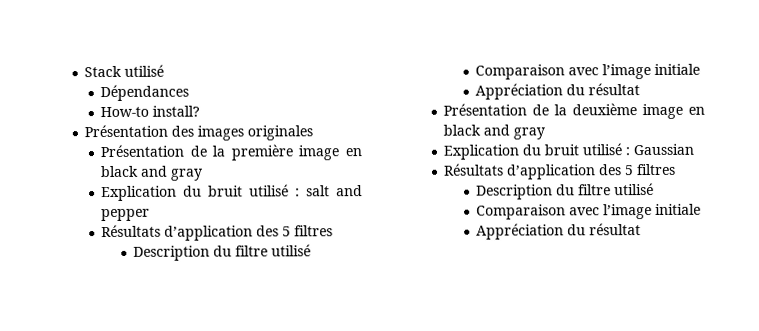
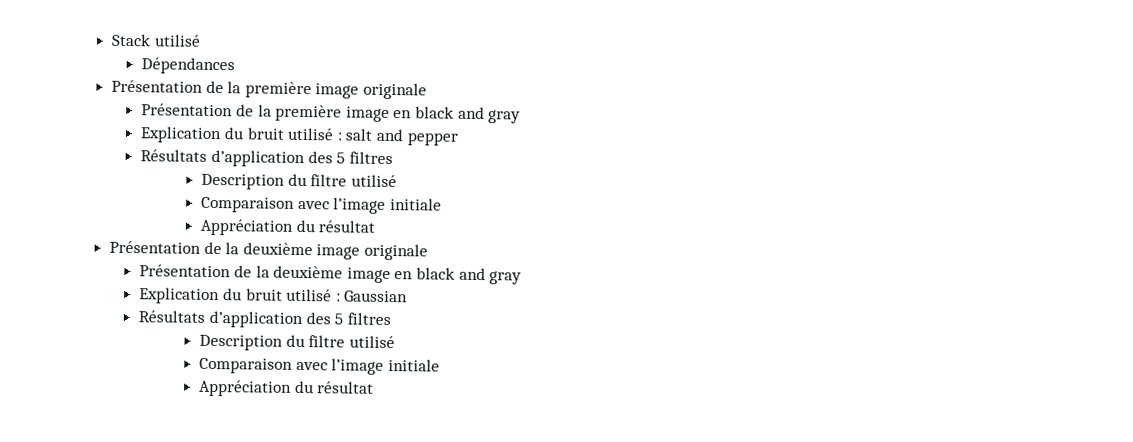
- How-to install?
- Présentation des images originales
+ Présentation de la première image originale
+ Présentation de la deuxième image originale

